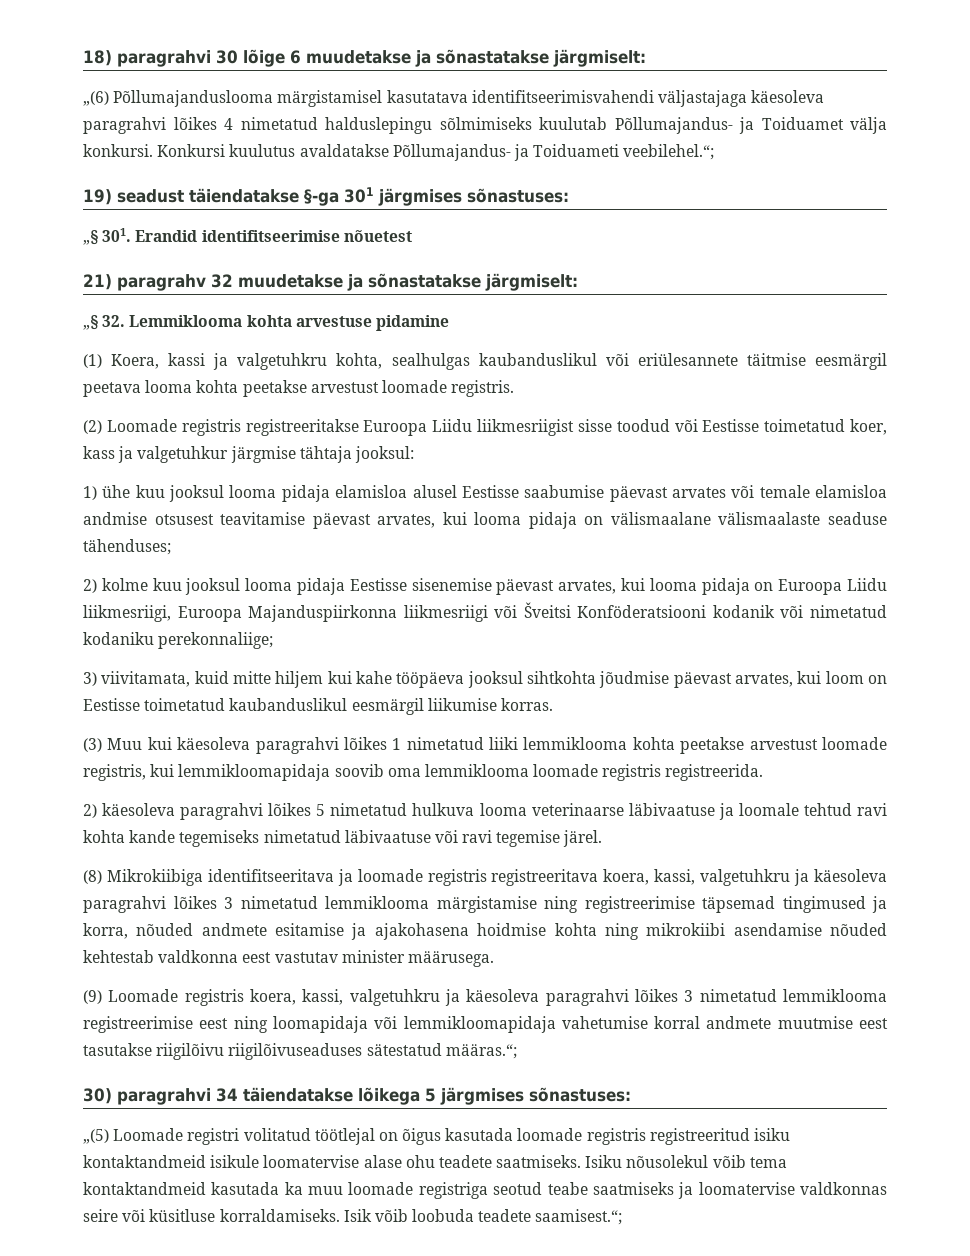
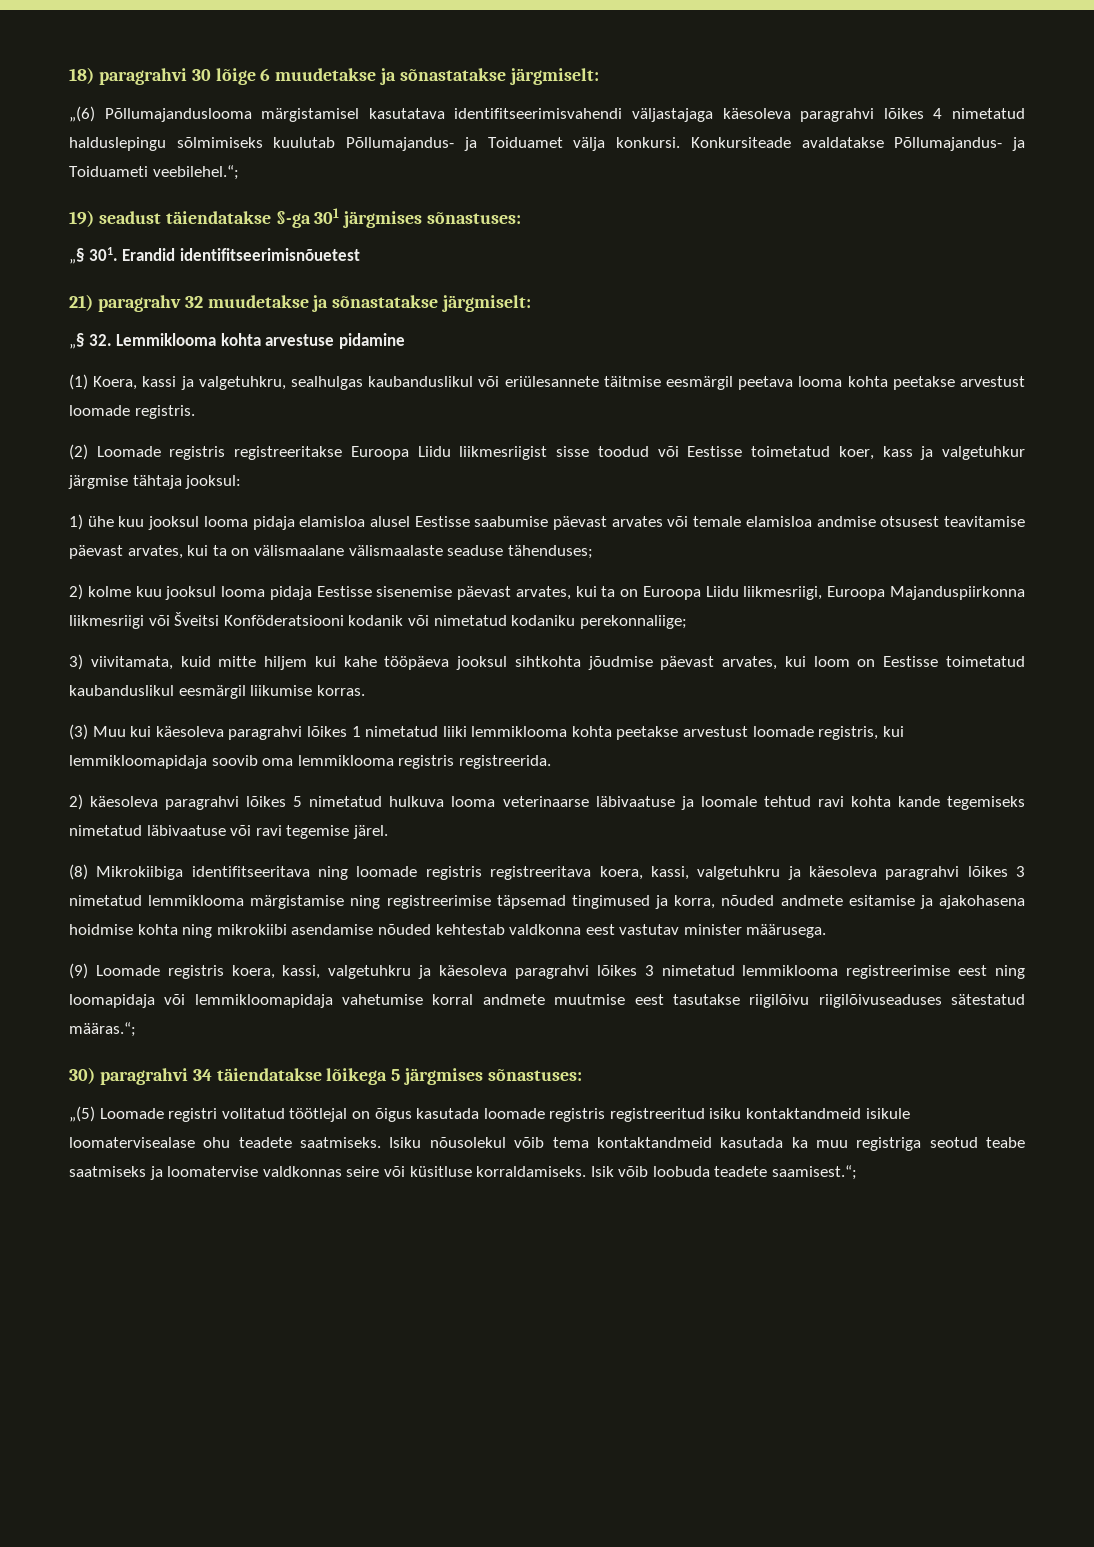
- Konkursi kuulutus avaldatakse Põllumajandus- ja Toiduameti veebilehel.“;
+ Konkursiteade avaldatakse Põllumajandus- ja Toiduameti veebilehel.“;
- „§ 301. Erandid identifitseerimise nõuetest
+ „§ 301. Erandid identifitseerimisnõuetest
- (1) Koera, kassi ja valgetuhkru kohta, sealhulgas kaubanduslikul või eriülesannete täitmise eesmärgil peetava looma kohta peetakse arvestust loomade registris.
+ (1) Koera, kassi ja valgetuhkru, sealhulgas kaubanduslikul või eriülesannete täitmise eesmärgil peetava looma kohta peetakse arvestust loomade registris.
- 1) ühe kuu jooksul looma pidaja elamisloa alusel Eestisse saabumise päevast arvates või temale elamisloa andmise otsusest teavitamise päevast arvates, kui looma pidaja on välismaalane välismaalaste seaduse tähenduses;
+ 1) ühe kuu jooksul looma pidaja elamisloa alusel Eestisse saabumise päevast arvates või temale elamisloa andmise otsusest teavitamise päevast arvates, kui ta on välismaalane välismaalaste seaduse tähenduses;
- 2) kolme kuu jooksul looma pidaja Eestisse sisenemise päevast arvates, kui looma pidaja on Euroopa Liidu liikmesriigi, Euroopa Majanduspiirkonna liikmesriigi või Šveitsi Konföderatsiooni kodanik või nimetatud kodaniku perekonnaliige;
+ 2) kolme kuu jooksul looma pidaja Eestisse sisenemise päevast arvates, kui ta on Euroopa Liidu liikmesriigi, Euroopa Majanduspiirkonna liikmesriigi või Šveitsi Konföderatsiooni kodanik või nimetatud kodaniku perekonnaliige;
- (3) Muu kui käesoleva paragrahvi lõikes 1 nimetatud liiki lemmiklooma kohta peetakse arvestust loomade registris, kui lemmikloomapidaja soovib oma lemmiklooma loomade registris registreerida.
+ (3) Muu kui käesoleva paragrahvi lõikes 1 nimetatud liiki lemmiklooma kohta peetakse arvestust loomade registris, kui lemmikloomapidaja soovib oma lemmiklooma registris registreerida.
- (8) Mikrokiibiga identifitseeritava ja loomade registris registreeritava koera, kassi, valgetuhkru ja käesoleva paragrahvi lõikes 3 nimetatud lemmiklooma märgistamise ning registreerimise täpsemad tingimused ja korra, nõuded andmete esitamise ja ajakohasena hoidmise kohta ning mikrokiibi asendamise nõuded kehtestab valdkonna eest vastutav minister määrusega.
+ (8) Mikrokiibiga identifitseeritava ning loomade registris registreeritava koera, kassi, valgetuhkru ja käesoleva paragrahvi lõikes 3 nimetatud lemmiklooma märgistamise ning registreerimise täpsemad tingimused ja korra, nõuded andmete esitamise ja ajakohasena hoidmise kohta ning mikrokiibi asendamise nõuded kehtestab valdkonna eest vastutav minister määrusega.
- „(5) Loomade registri volitatud töötlejal on õigus kasutada loomade registris registreeritud isiku kontaktandmeid isikule loomatervise alase ohu teadete saatmiseks.
+ „(5) Loomade registri volitatud töötlejal on õigus kasutada loomade registris registreeritud isiku kontaktandmeid isikule loomatervisealase ohu teadete saatmiseks.
- Isiku nõusolekul võib tema kontaktandmeid kasutada ka muu loomade registriga seotud teabe saatmiseks ja loomatervise valdkonnas seire või küsitluse korraldamiseks.
+ Isiku nõusolekul võib tema kontaktandmeid kasutada ka muu registriga seotud teabe saatmiseks ja loomatervise valdkonnas seire või küsitluse korraldamiseks.

